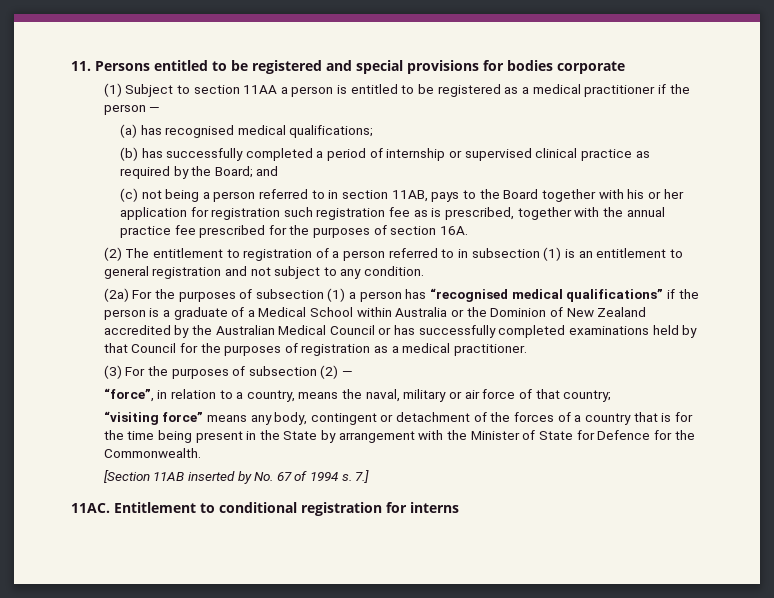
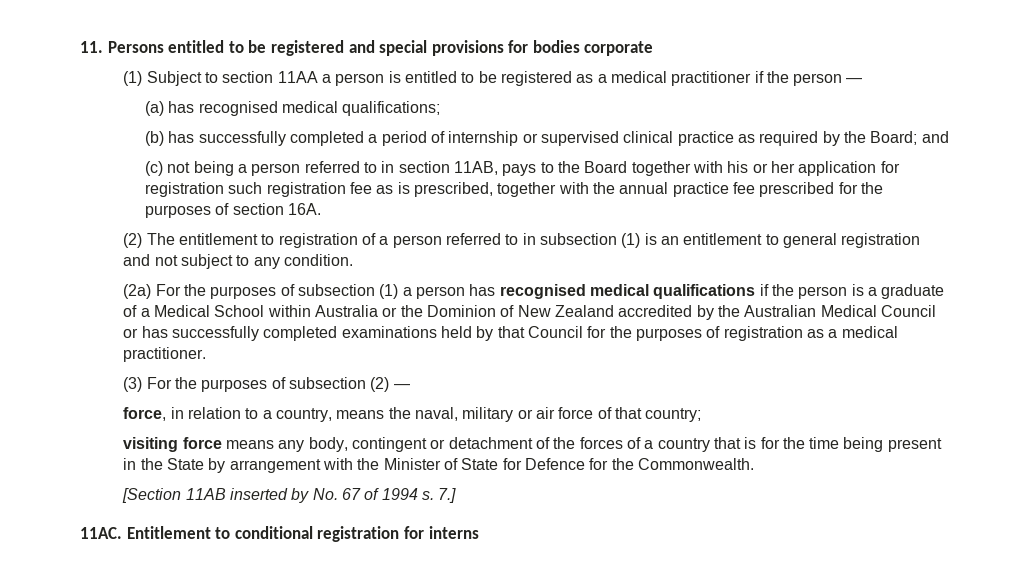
- (2a) For the purposes of subsection (1) a person has “recognised medical qualifications” if the person is a graduate of a Medical School within Australia or the Dominion of New Zealand accredited by the Australian Medical Council or has successfully completed examinations held by that Council for the purposes of registration as a medical practitioner.
+ (2a) For the purposes of subsection (1) a person has recognised medical qualifications if the person is a graduate of a Medical School within Australia or the Dominion of New Zealand accredited by the Australian Medical Council or has successfully completed examinations held by that Council for the purposes of registration as a medical practitioner.
- “force”, in relation to a country, means the naval, military or air force of that country;
+ force, in relation to a country, means the naval, military or air force of that country;
- “visiting force” means any body, contingent or detachment of the forces of a country that is for the time being present in the State by arrangement with the Minister of State for Defence for the Commonwealth.
+ visiting force means any body, contingent or detachment of the forces of a country that is for the time being present in the State by arrangement with the Minister of State for Defence for the Commonwealth.

